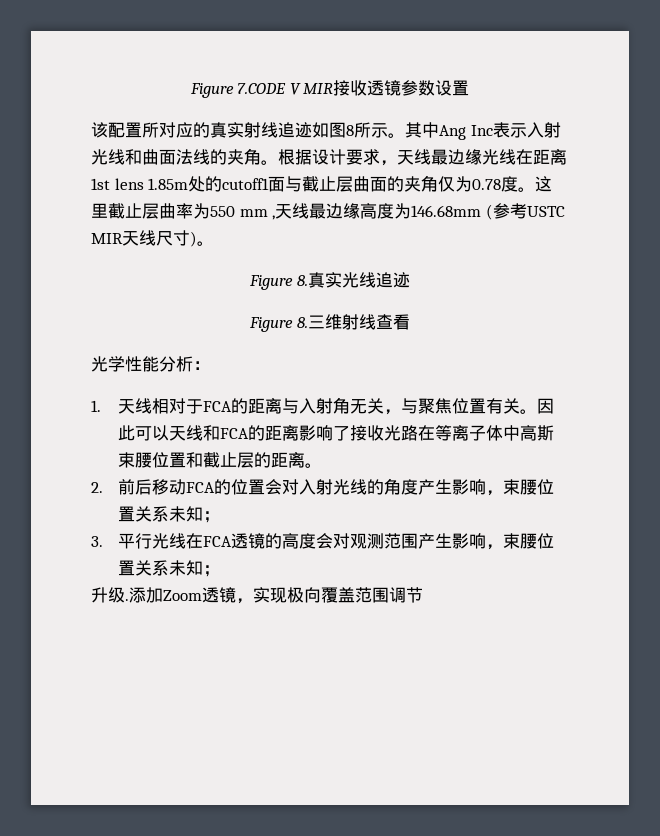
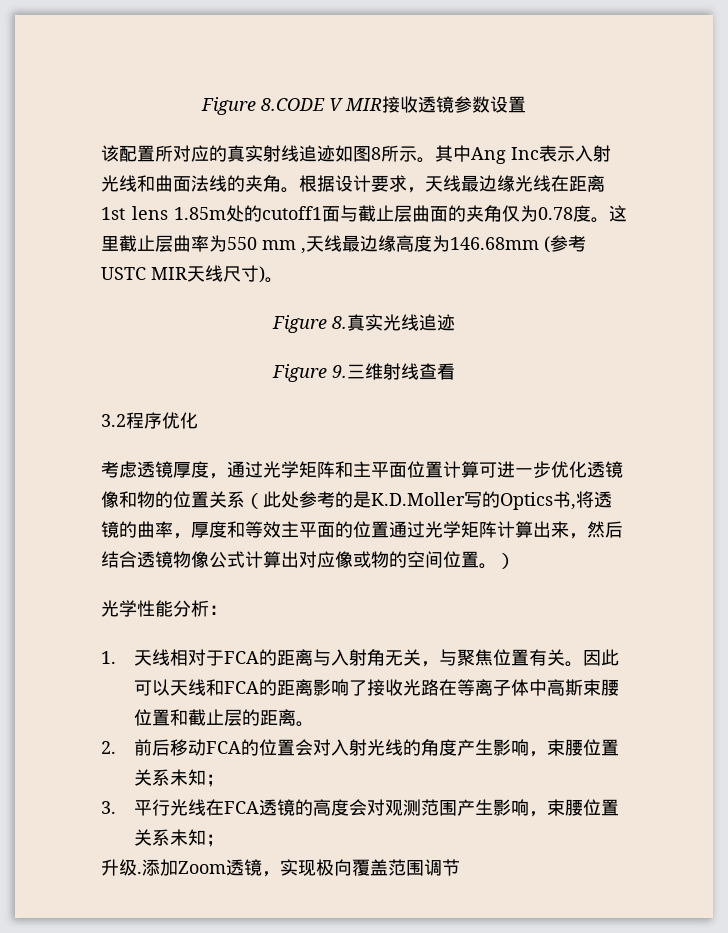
- Figure 7.CODE V MIR接收透镜参数设置
+ Figure 8.CODE V MIR接收透镜参数设置
- Figure 8.三维射线查看
+ Figure 9.三维射线查看
+ 3.2程序优化
+ 考虑透镜厚度，通过光学矩阵和主平面位置计算可进一步优化透镜像和物的位置关系（此处参考的是K.D.Moller写的Optics书,将透镜的曲率，厚度和等效主平面的位置通过光学矩阵计算出来，然后结合透镜物像公式计算出对应像或物的空间位置。）

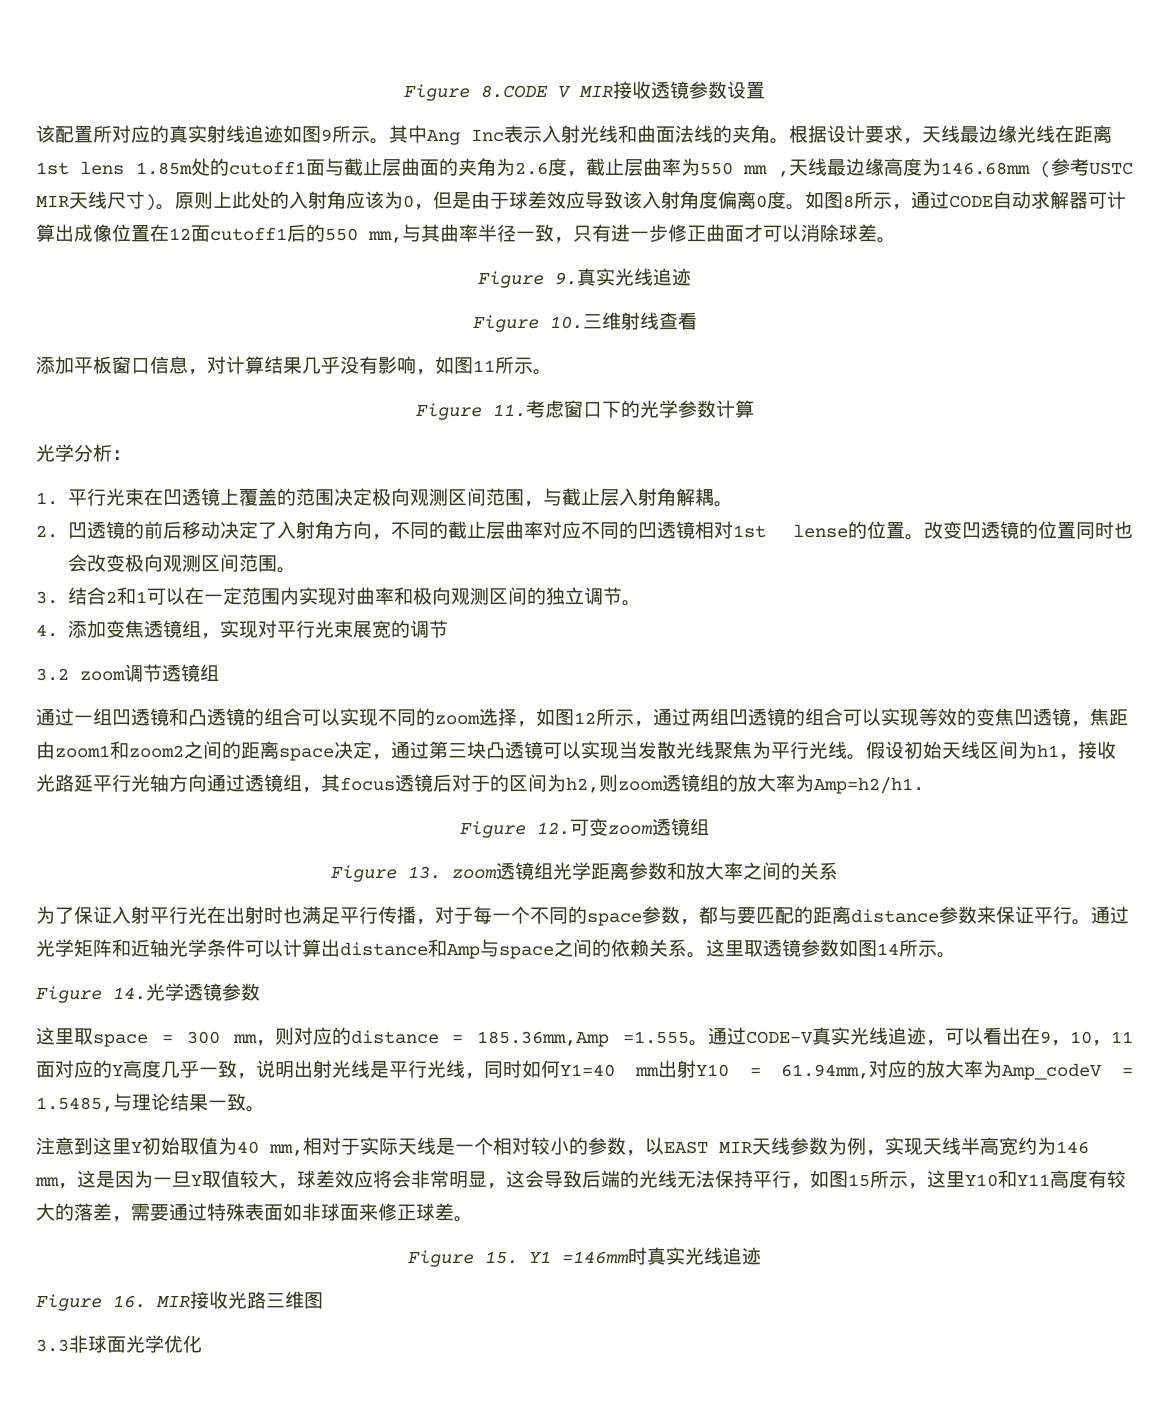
- 该配置所对应的真实射线追迹如图8所示。
+ 该配置所对应的真实射线追迹如图9所示。
- 根据设计要求，天线最边缘光线在距离1st lens 1.85m处的cutoff1面与截止层曲面的夹角仅为0.78度。这里截止层曲率为550 mm ,天线最边缘高度为146.68mm (参考USTC MIR天线尺寸)。
- Figure 8.真实光线追迹
- Figure 9.三维射线查看
+ 根据设计要求，天线最边缘光线在距离1st lens 1.85m处的cutoff1面与截止层曲面的夹角为2.6度，截止层曲率为550 mm ,天线最边缘高度为146.68mm (参考USTC MIR天线尺寸)。原则上此处的入射角应该为0，但是由于球差效应导致该入射角度偏离0度。如图8所示，通过CODE自动求解器可计算出成像位置在12面cutoff1后的550 mm,与其曲率半径一致，只有进一步修正曲面才可以消除球差。
+ Figure 9.真实光线追迹
+ Figure 10.三维射线查看
- 3.2程序优化
- 考虑透镜厚度，通过光学矩阵和主平面位置计算可进一步优化透镜像和物的位置关系（此处参考的是K.D.Moller写的Optics书,将透镜的曲率，厚度和等效主平面的位置通过光学矩阵计算出来，然后结合透镜物像公式计算出对应像或物的空间位置。）
- 光学性能分析：
- 1.天线相对于FCA的距离与入射角无关，与聚焦位置有关。因此可以天线和FCA的距离影响了接收光路在等离子体中高斯束腰位置和截止层的距离。
- 2.前后移动FCA的位置会对入射光线的角度产生影响，束腰位置关系未知；
- 3.平行光线在FCA透镜的高度会对观测范围产生影响，束腰位置关系未知；
- 升级.添加Zoom透镜，实现极向覆盖范围调节
+ 添加平板窗口信息，对计算结果几乎没有影响，如图11所示。
+ Figure 11.考虑窗口下的光学参数计算
+ 光学分析：
+ 1.平行光束在凹透镜上覆盖的范围决定极向观测区间范围，与截止层入射角解耦。
+ 2.凹透镜的前后移动决定了入射角方向，不同的截止层曲率对应不同的凹透镜相对1st lense的位置。改变凹透镜的位置同时也会改变极向观测区间范围。
+ 3.结合2和1可以在一定范围内实现对曲率和极向观测区间的独立调节。
+ 4.添加变焦透镜组，实现对平行光束展宽的调节
+ 3.2 zoom调节透镜组
+ 通过一组凹透镜和凸透镜的组合可以实现不同的zoom选择，如图12所示，通过两组凹透镜的组合可以实现等效的变焦凹透镜，焦距由zoom1和zoom2之间的距离space决定，通过第三块凸透镜可以实现当发散光线聚焦为平行光线。假设初始天线区间为h1，接收光路延平行光轴方向通过透镜组，其focus透镜后对于的区间为h2,则zoom透镜组的放大率为Amp=h2/h1.
+ Figure 12.可变zoom透镜组
+ Figure 13. zoom透镜组光学距离参数和放大率之间的关系
+ 为了保证入射平行光在出射时也满足平行传播，对于每一个不同的space参数，都与要匹配的距离distance参数来保证平行。通过光学矩阵和近轴光学条件可以计算出distance和Amp与space之间的依赖关系。这里取透镜参数如图14所示。
+ Figure 14.光学透镜参数
+ 这里取space = 300 mm，则对应的distance = 185.36mm,Amp =1.555。通过CODE-V真实光线追迹，可以看出在9，10，11面对应的Y高度几乎一致，说明出射光线是平行光线，同时如何Y1=40 mm出射Y10 = 61.94mm,对应的放大率为Amp_codeV = 1.5485,与理论结果一致。
+ 注意到这里Y初始取值为40 mm,相对于实际天线是一个相对较小的参数，以EAST MIR天线参数为例，实现天线半高宽约为146 mm，这是因为一旦Y取值较大，球差效应将会非常明显，这会导致后端的光线无法保持平行，如图15所示，这里Y10和Y11高度有较大的落差，需要通过特殊表面如非球面来修正球差。
+ Figure 15. Y1 =146mm时真实光线追迹
+ Figure 16. MIR接收光路三维图
+ 3.3非球面光学优化

